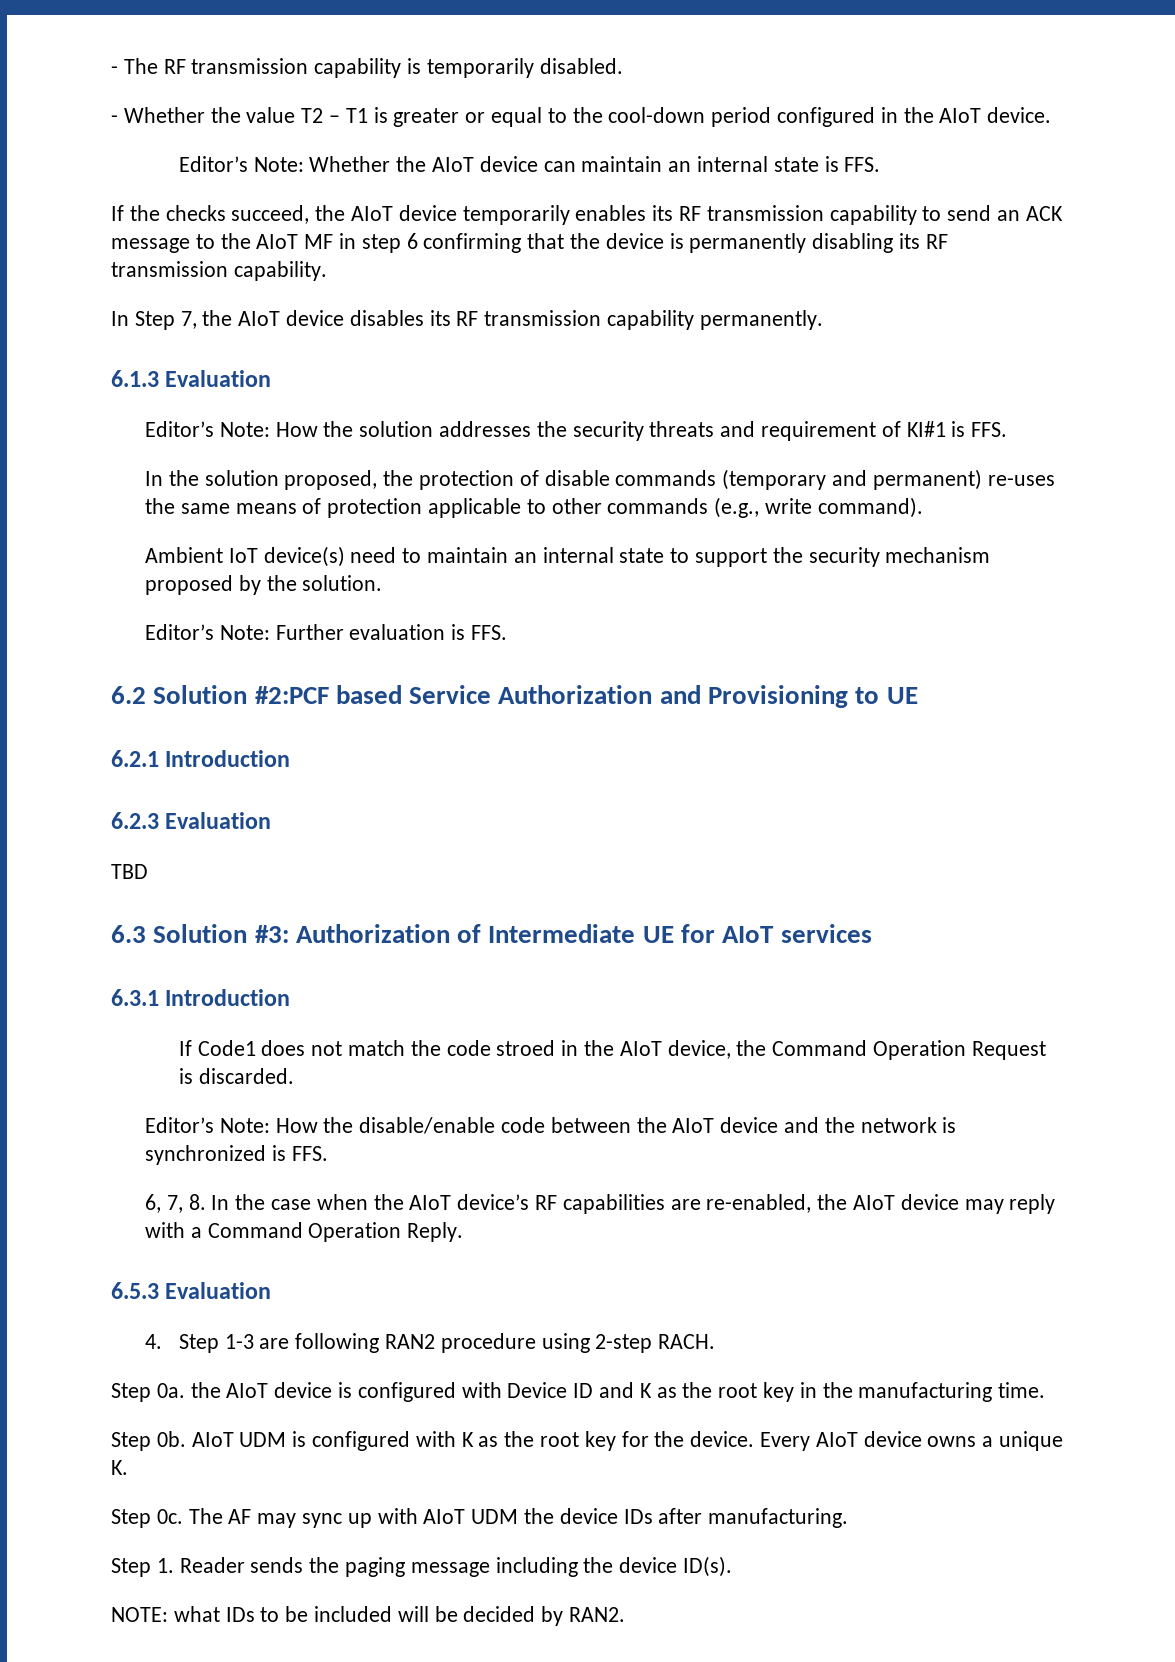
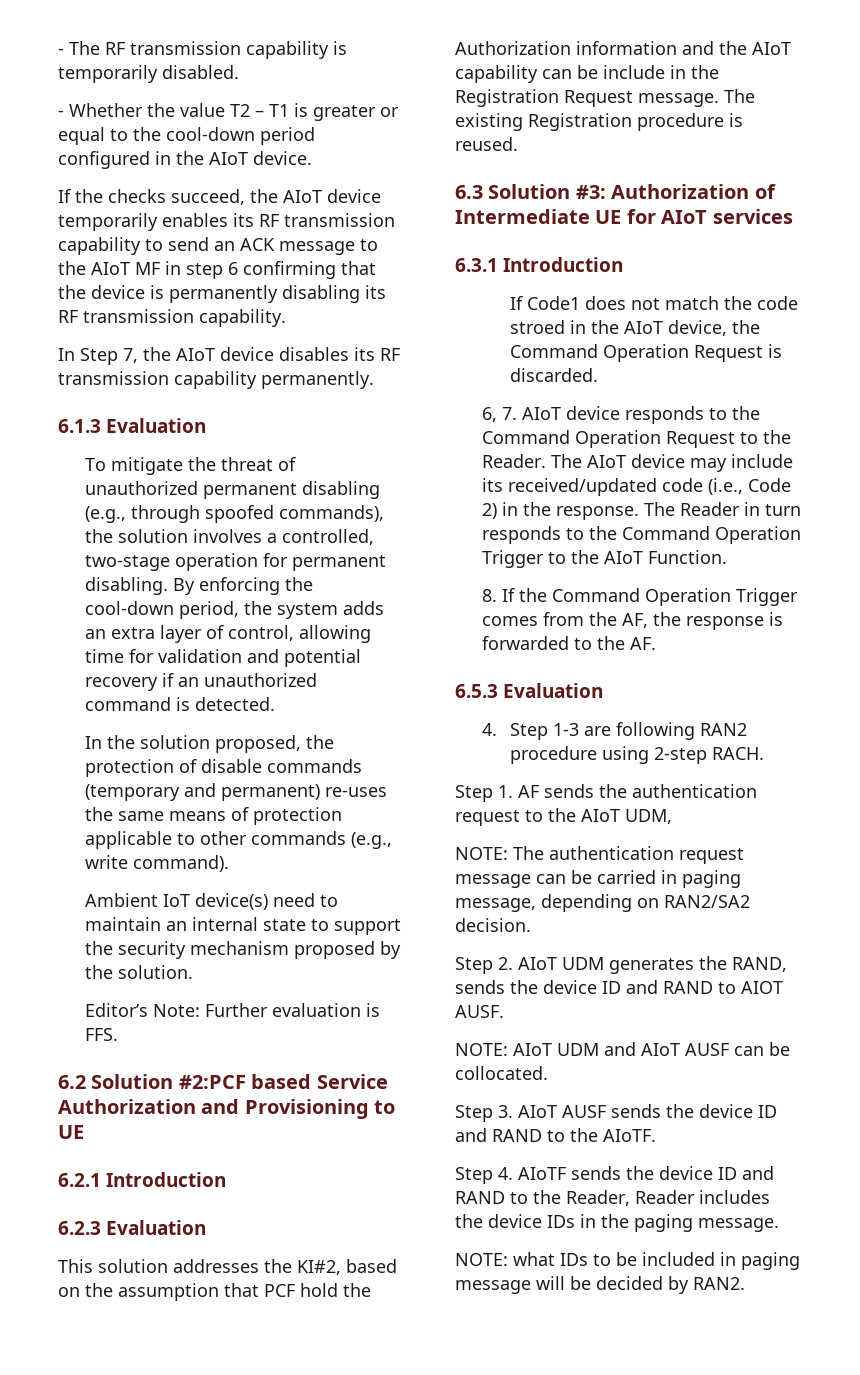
- Editor’s Note: Whether the AIoT device can maintain an internal state is FFS.
- Editor’s Note: How the solution addresses the security threats and requirement of KI#1 is FFS.
+ To mitigate the threat of unauthorized permanent disabling (e.g., through spoofed commands), the solution involves a controlled, two-stage operation for permanent disabling. By enforcing the cool-down period, the system adds an extra layer of control, allowing time for validation and potential recovery if an unauthorized command is detected.
- TBD
+ This solution addresses the KI#2, based on the assumption that PCF hold the Authorization information and the AIoT capability can be include in the Registration Request message. The existing Registration procedure is reused.
- Editor’s Note: How the disable/enable code between the AIoT device and the network is synchronized is FFS.
- 6, 7, 8. In the case when the AIoT device’s RF capabilities are re-enabled, the AIoT device may reply with a Command Operation Reply.
+ 6, 7. AIoT device responds to the Command Operation Request to the Reader. The AIoT device may include its received/updated code (i.e., Code 2) in the response. The Reader in turn responds to the Command Operation Trigger to the AIoT Function.
+ 8. If the Command Operation Trigger comes from the AF, the response is forwarded to the AF.
- Step 0a. the AIoT device is configured with Device ID and K as the root key in the manufacturing time.
- Step 0b. AIoT UDM is configured with K as the root key for the device. Every AIoT device owns a unique K.
- Step 0c. The AF may sync up with AIoT UDM the device IDs after manufacturing.
- Step 1. Reader sends the paging message including the device ID(s).
+ Step 1. AF sends the authentication request to the AIoT UDM,
+ NOTE: The authentication request message can be carried in paging message, depending on RAN2/SA2 decision.
+ Step 2. AIoT UDM generates the RAND, sends the device ID and RAND to AIOT AUSF.
+ NOTE: AIoT UDM and AIoT AUSF can be collocated.
+ Step 3. AIoT AUSF sends the device ID and RAND to the AIoTF.
+ Step 4. AIoTF sends the device ID and RAND to the Reader, Reader includes the device IDs in the paging message.
- NOTE: what IDs to be included will be decided by RAN2.
+ NOTE: what IDs to be included in paging message will be decided by RAN2.

